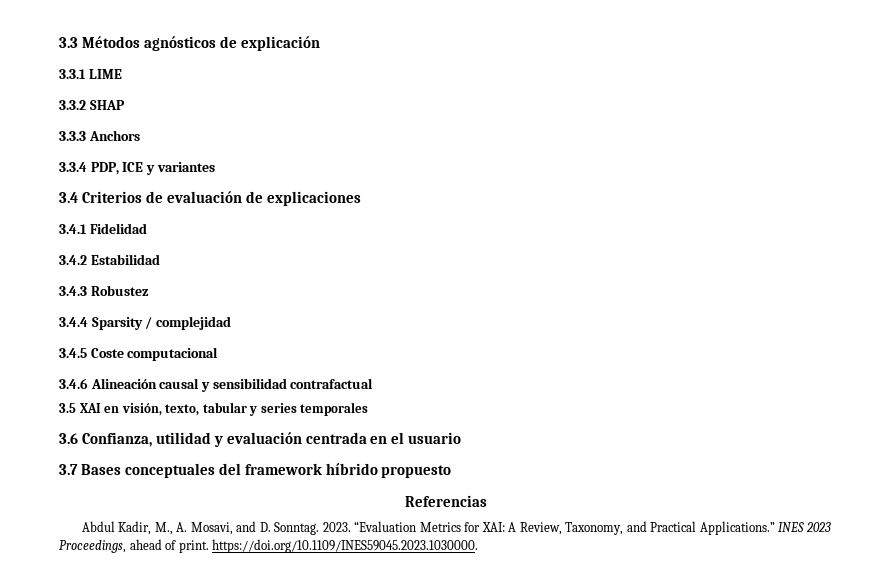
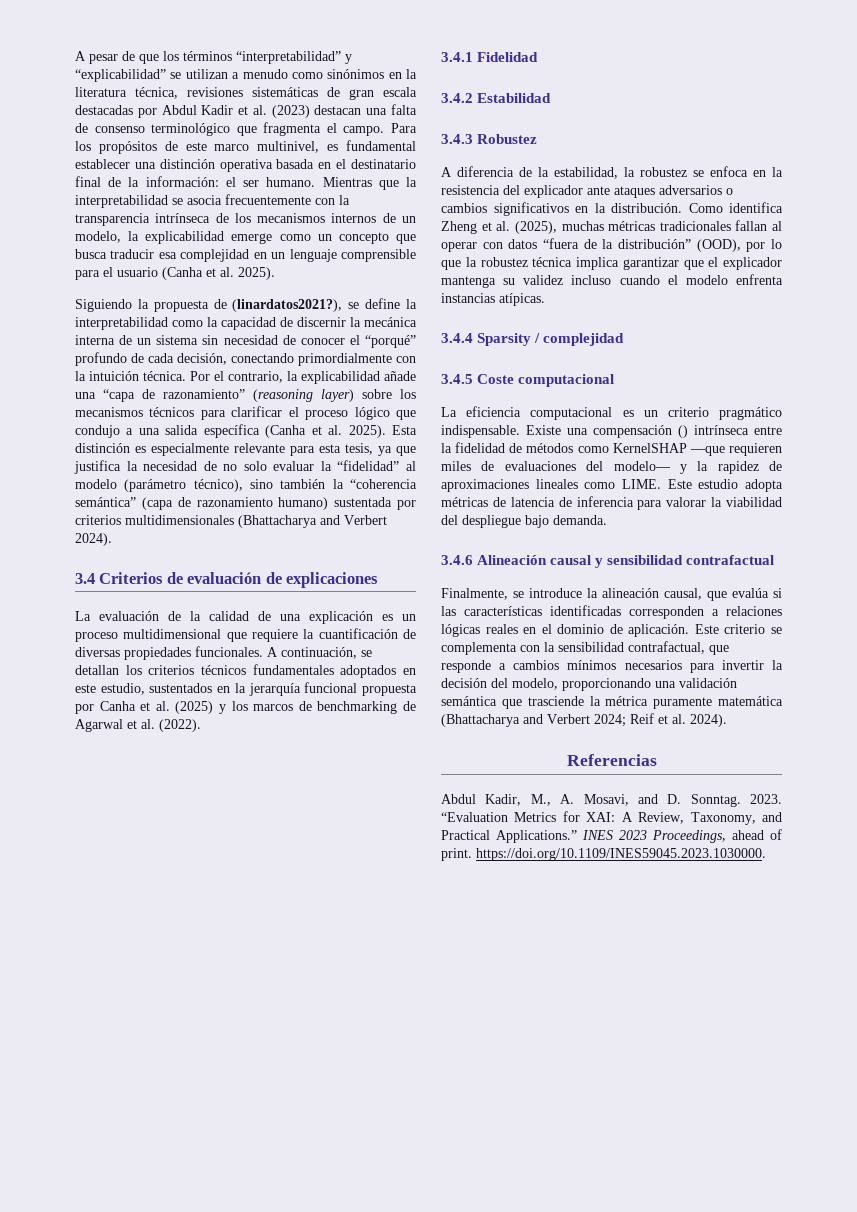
- 3.3 Métodos agnósticos de explicación
- 3.3.1 LIME
- 3.3.2 SHAP
- 3.3.3 Anchors
- 3.3.4 PDP, ICE y variantes
+ A pesar de que los términos “interpretabilidad” y “explicabilidad” se utilizan a menudo como sinónimos en la literatura técnica, revisiones sistemáticas de gran escala destacadas por Abdul Kadir et al. (2023) destacan una falta de consenso terminológico que fragmenta el campo. Para los propósitos de este marco multinivel, es fundamental establecer una distinción operativa basada en el destinatario final de la información: el ser humano. Mientras que la interpretabilidad se asocia frecuentemente con la transparencia intrínseca de los mecanismos internos de un modelo, la explicabilidad emerge como un concepto que busca traducir esa complejidad en un lenguaje comprensible para el usuario (Canha et al. 2025).
+ Siguiendo la propuesta de (linardatos2021?), se define la interpretabilidad como la capacidad de discernir la mecánica interna de un sistema sin necesidad de conocer el “porqué” profundo de cada decisión, conectando primordialmente con la intuición técnica. Por el contrario, la explicabilidad añade una “capa de razonamiento” (reasoning layer) sobre los mecanismos técnicos para clarificar el proceso lógico que condujo a una salida específica (Canha et al. 2025). Esta distinción es especialmente relevante para esta tesis, ya que justifica la necesidad de no solo evaluar la “fidelidad” al modelo (parámetro técnico), sino también la “coherencia semántica” (capa de razonamiento humano) sustentada por criterios multidimensionales (Bhattacharya and Verbert 2024).
+ La evaluación de la calidad de una explicación es un proceso multidimensional que requiere la cuantificación de diversas propiedades funcionales. A continuación, se detallan los criterios técnicos fundamentales adoptados en este estudio, sustentados en la jerarquía funcional propuesta por Canha et al. (2025) y los marcos de benchmarking de Agarwal et al. (2022).
+ A diferencia de la estabilidad, la robustez se enfoca en la resistencia del explicador ante ataques adversarios o cambios significativos en la distribución. Como identifica Zheng et al. (2025), muchas métricas tradicionales fallan al operar con datos “fuera de la distribución” (OOD), por lo que la robustez técnica implica garantizar que el explicador mantenga su validez incluso cuando el modelo enfrenta instancias atípicas.
+ La eficiencia computacional es un criterio pragmático indispensable. Existe una compensación () intrínseca entre la fidelidad de métodos como KernelSHAP —que requieren miles de evaluaciones del modelo— y la rapidez de aproximaciones lineales como LIME. Este estudio adopta métricas de latencia de inferencia para valorar la viabilidad del despliegue bajo demanda.
- 3.5 XAI en visión, texto, tabular y series temporales
- 3.6 Confianza, utilidad y evaluación centrada en el usuario
- 3.7 Bases conceptuales del framework híbrido propuesto
+ Finalmente, se introduce la alineación causal, que evalúa si las características identificadas corresponden a relaciones lógicas reales en el dominio de aplicación. Este criterio se complementa con la sensibilidad contrafactual, que responde a cambios mínimos necesarios para invertir la decisión del modelo, proporcionando una validación semántica que trasciende la métrica puramente matemática (Bhattacharya and Verbert 2024; Reif et al. 2024).

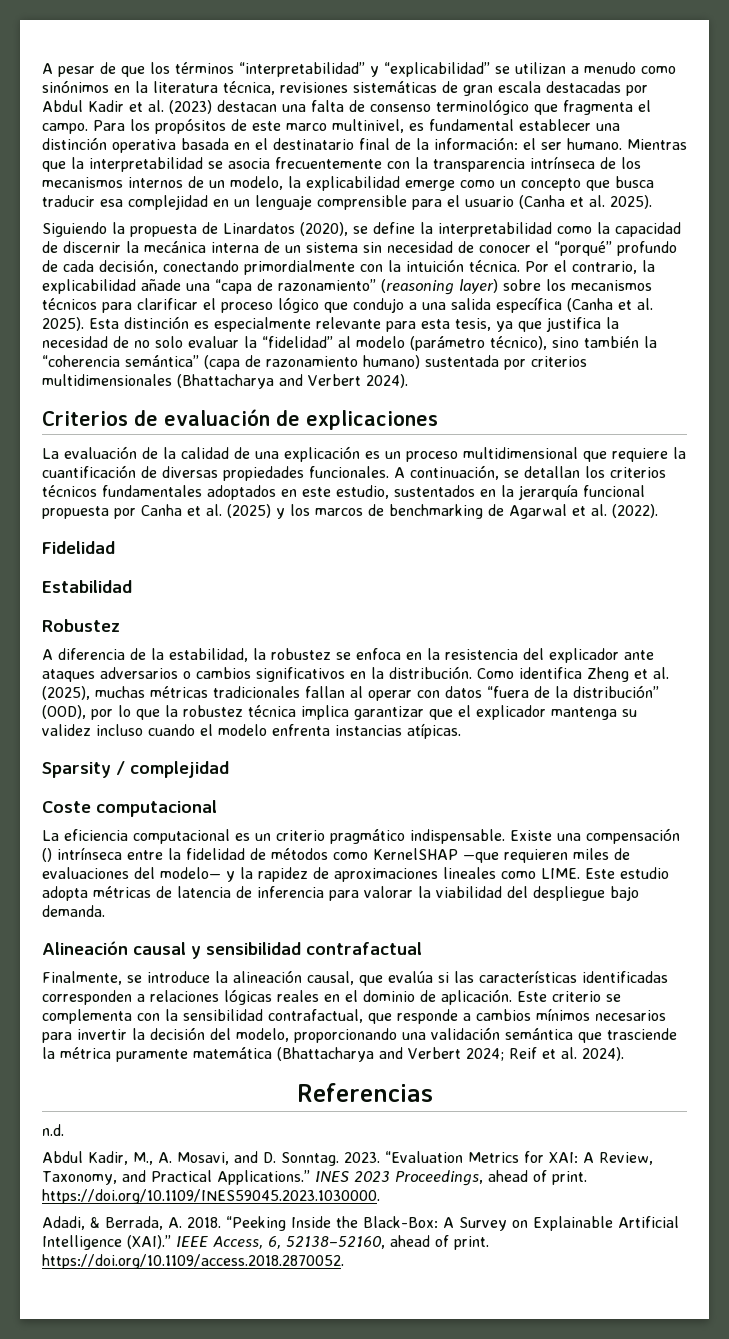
- Siguiendo la propuesta de (linardatos2021?), se define la interpretabilidad como la capacidad de discernir la mecánica interna de un sistema sin necesidad de conocer el “porqué” profundo de cada decisión, conectando primordialmente con la intuición técnica.
+ Siguiendo la propuesta de Linardatos (2020), se define la interpretabilidad como la capacidad de discernir la mecánica interna de un sistema sin necesidad de conocer el “porqué” profundo de cada decisión, conectando primordialmente con la intuición técnica.
- 3.4 Criterios de evaluación de explicaciones
+ Criterios de evaluación de explicaciones
- 3.4.1 Fidelidad
+ Fidelidad
- 3.4.2 Estabilidad
+ Estabilidad
- 3.4.3 Robustez
+ Robustez
- 3.4.4 Sparsity / complejidad
+ Sparsity / complejidad
- 3.4.5 Coste computacional
+ Coste computacional
- 3.4.6 Alineación causal y sensibilidad contrafactual
+ Alineación causal y sensibilidad contrafactual
+ n.d.
+ Adadi, & Berrada, A. 2018. “Peeking Inside the Black-Box: A Survey on Explainable Artificial Intelligence (XAI).” IEEE Access, 6, 52138–52160, ahead of print. https://doi.org/10.1109/access.2018.2870052.

